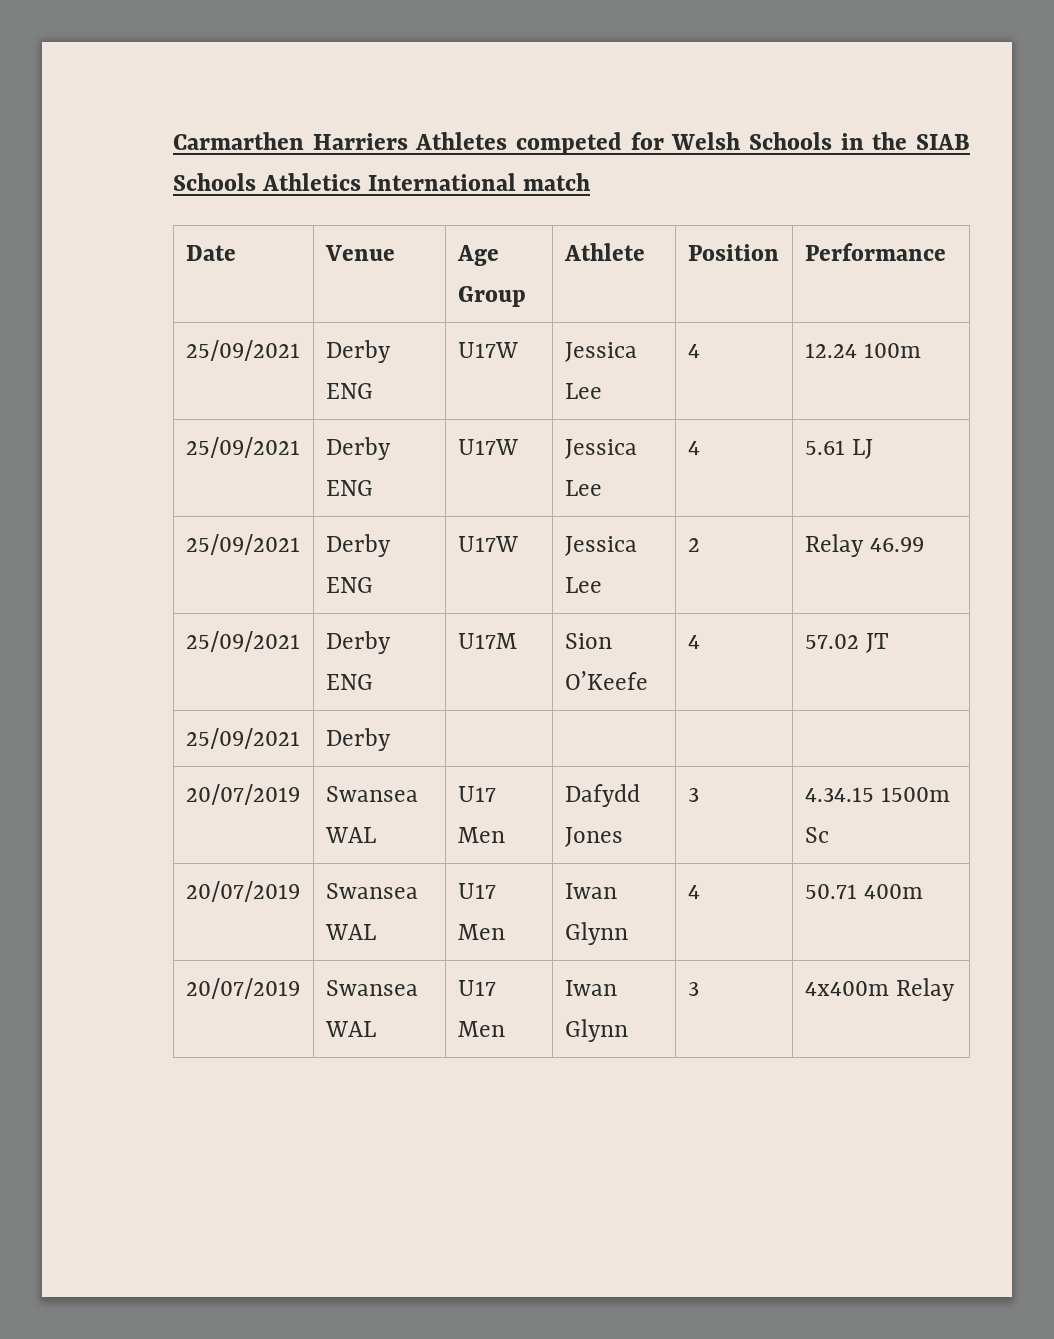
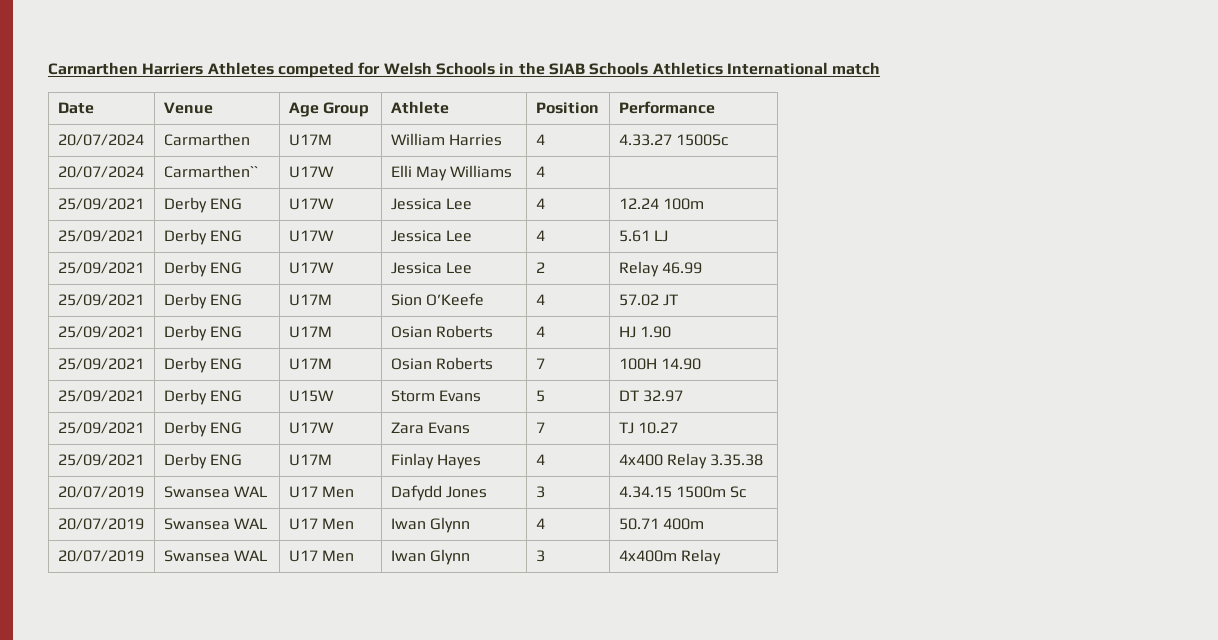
+ 20/07/2024 | Carmarthen | U17M | William Harries | 4 | 4.33.27 1500Sc
+ 20/07/2024 | Carmarthen`` | U17W | Elli May Williams | 4 |
- 25/09/2021 | Derby | | | |
+ 25/09/2021 | Derby ENG | U17M | Osian Roberts | 4 | HJ 1.90
+ 25/09/2021 | Derby ENG | U17M | Osian Roberts | 7 | 100H 14.90
+ 25/09/2021 | Derby ENG | U15W | Storm Evans | 5 | DT 32.97
+ 25/09/2021 | Derby ENG | U17W | Zara Evans | 7 | TJ 10.27
+ 25/09/2021 | Derby ENG | U17M | Finlay Hayes | 4 | 4x400 Relay 3.35.38

